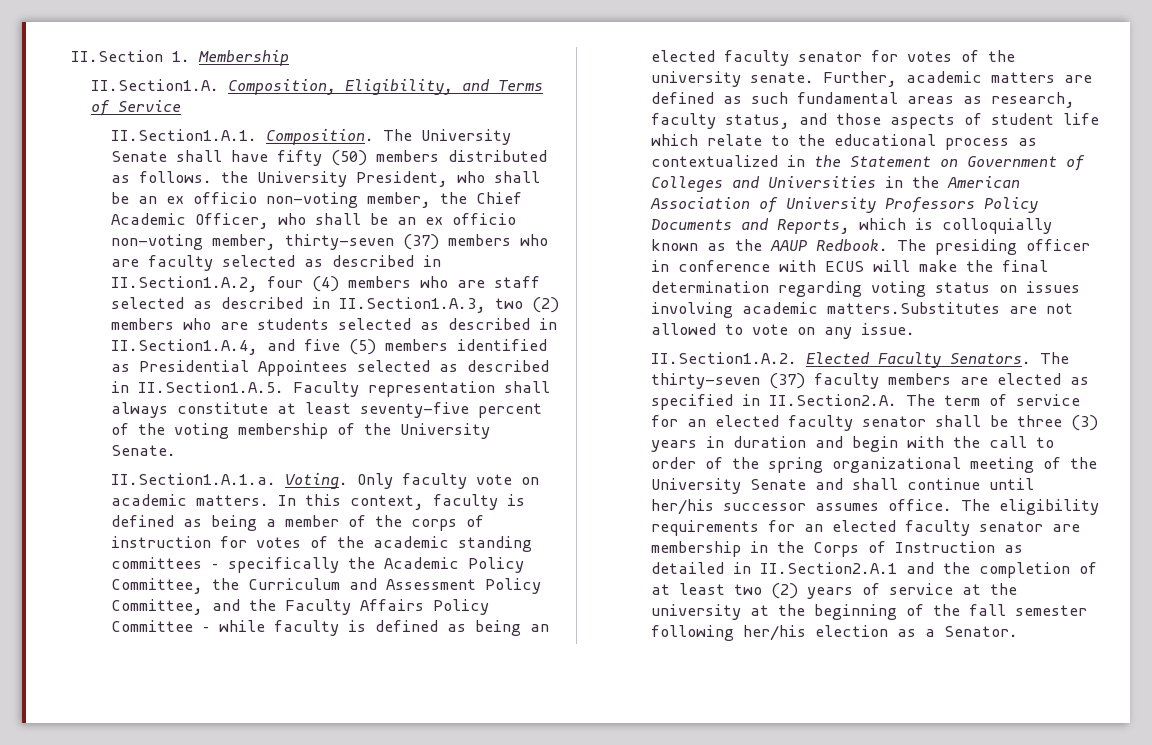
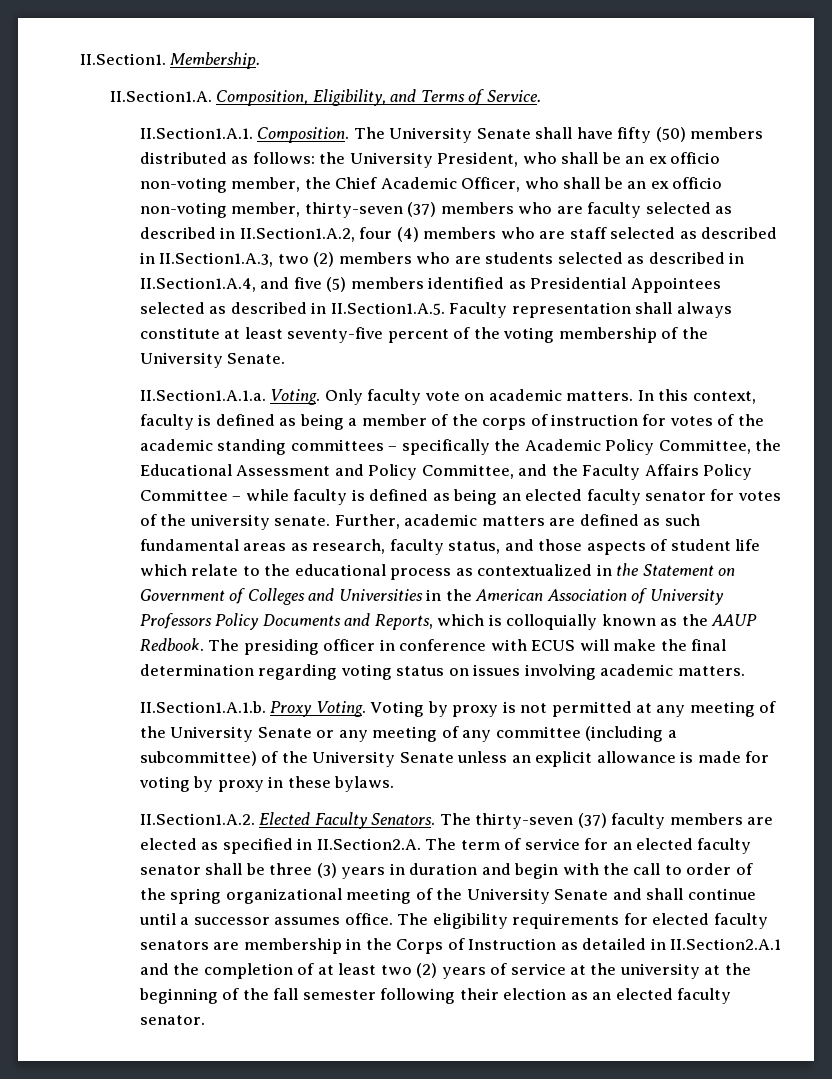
- II.Section 1. Membership
+ II.Section1. Membership.
- II.Section1.A. Composition, Eligibility, and Terms of Service
+ II.Section1.A. Composition, Eligibility, and Terms of Service.
- The University Senate shall have fifty (50) members distributed as follows. the University President, who shall be an ex officio non-voting member, the Chief Academic Officer, who shall be an ex officio non-voting member, thirty-seven (37) members who are faculty selected as described in II.Section1.A.2, four (4) members who are staff selected as described in II.Section1.A.3, two (2) members who are students selected as described in II.Section1.A.4, and five (5) members identified as Presidential Appointees selected as described in II.Section1.A.5. Faculty representation shall always constitute at least seventy-five percent of the voting membership of the University Senate.
+ The University Senate shall have fifty (50) members distributed as follows: the University President, who shall be an ex officio non-voting member, the Chief Academic Officer, who shall be an ex officio non-voting member, thirty-seven (37) members who are faculty selected as described in II.Section1.A.2, four (4) members who are staff selected as described in II.Section1.A.3, two (2) members who are students selected as described in II.Section1.A.4, and five (5) members identified as Presidential Appointees selected as described in II.Section1.A.5. Faculty representation shall always constitute at least seventy-five percent of the voting membership of the University Senate.
- In this context, faculty is defined as being a member of the corps of instruction for votes of the academic standing committees – specifically the Academic Policy Committee, the Curriculum and Assessment Policy Committee, and the Faculty Affairs Policy Committee – while faculty is defined as being an elected faculty senator for votes of the university senate.
+ In this context, faculty is defined as being a member of the corps of instruction for votes of the academic standing committees – specifically the Academic Policy Committee, the Educational Assessment and Policy Committee, and the Faculty Affairs Policy Committee – while faculty is defined as being an elected faculty senator for votes of the university senate.
- The presiding officer in conference with ECUS will make the final determination regarding voting status on issues involving academic matters.Substitutes are not allowed to vote on any issue.
+ The presiding officer in conference with ECUS will make the final determination regarding voting status on issues involving academic matters.
+ II.Section1.A.1.b. Proxy Voting. Voting by proxy is not permitted at any meeting of the University Senate or any meeting of any committee (including a subcommittee) of the University Senate unless an explicit allowance is made for voting by proxy in these bylaws.
- The thirty-seven (37) faculty members are elected as specified in II.Section2.A. The term of service for an elected faculty senator shall be three (3) years in duration and begin with the call to order of the spring organizational meeting of the University Senate and shall continue until her/his successor assumes office.
+ The thirty-seven (37) faculty members are elected as specified in II.Section2.A. The term of service for an elected faculty senator shall be three (3) years in duration and begin with the call to order of the spring organizational meeting of the University Senate and shall continue until a successor assumes office.
- The eligibility requirements for an elected faculty senator are membership in the Corps of Instruction as detailed in II.Section2.A.1 and the completion of at least two (2) years of service at the university at the beginning of the fall semester following her/his election as a Senator.
+ The eligibility requirements for elected faculty senators are membership in the Corps of Instruction as detailed in II.Section2.A.1 and the completion of at least two (2) years of service at the university at the beginning of the fall semester following their election as an elected faculty senator.

